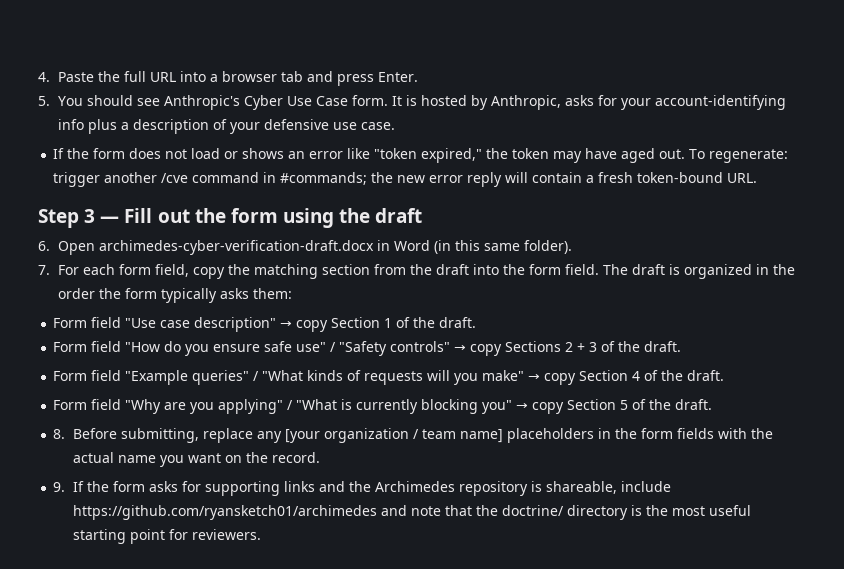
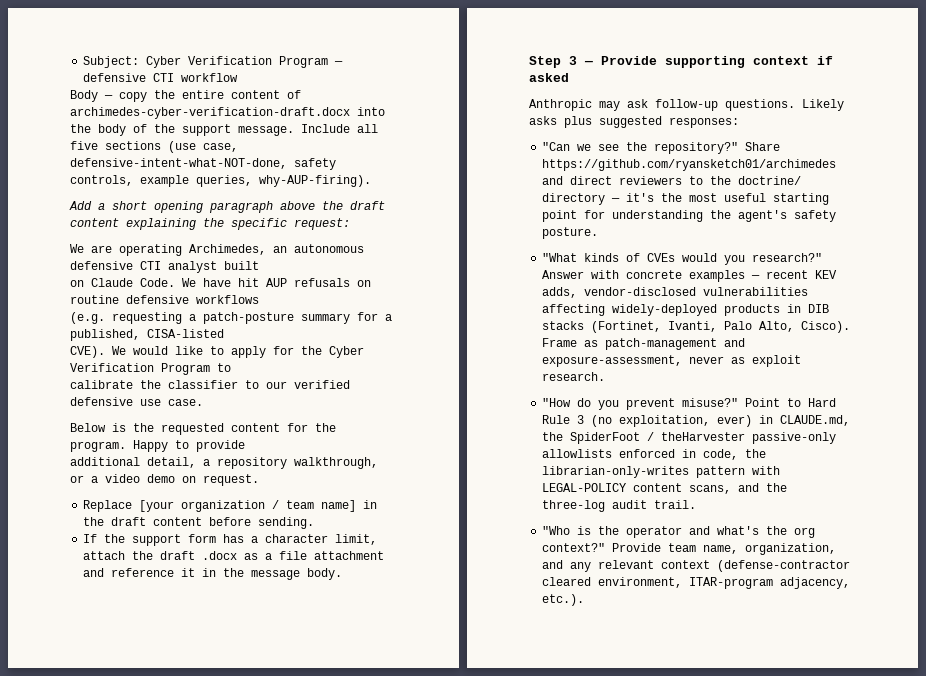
- 4. Paste the full URL into a browser tab and press Enter.
- 5. You should see Anthropic's Cyber Use Case form. It is hosted by Anthropic, asks for your account-identifying info plus a description of your defensive use case.
- If the form does not load or shows an error like "token expired," the token may have aged out. To regenerate: trigger another /cve command in #commands; the new error reply will contain a fresh token-bound URL.
- Step 3 — Fill out the form using the draft
- 6. Open archimedes-cyber-verification-draft.docx in Word (in this same folder).
- 7. For each form field, copy the matching section from the draft into the form field. The draft is organized in the order the form typically asks them:
- Form field "Use case description" → copy Section 1 of the draft.
- Form field "How do you ensure safe use" / "Safety controls" → copy Sections 2 + 3 of the draft.
- Form field "Example queries" / "What kinds of requests will you make" → copy Section 4 of the draft.
- Form field "Why are you applying" / "What is currently blocking you" → copy Section 5 of the draft.
- 8. Before submitting, replace any [your organization / team name] placeholders in the form fields with the actual name you want on the record.
- 9. If the form asks for supporting links and the Archimedes repository is shareable, include https://github.com/ryansketch01/archimedes and note that the doctrine/ directory is the most useful starting point for reviewers.
+ Subject: Cyber Verification Program — defensive CTI workflow
+ Body — copy the entire content of archimedes-cyber-verification-draft.docx into the body of the support message. Include all five sections (use case, defensive-intent-what-NOT-done, safety controls, example queries, why-AUP-firing).
+ Add a short opening paragraph above the draft content explaining the specific request:
+ We are operating Archimedes, an autonomous defensive CTI analyst built
+ on Claude Code. We have hit AUP refusals on routine defensive workflows
+ (e.g. requesting a patch-posture summary for a published, CISA-listed
+ CVE). We would like to apply for the Cyber Verification Program to
+ calibrate the classifier to our verified defensive use case.
+ Below is the requested content for the program. Happy to provide
+ additional detail, a repository walkthrough, or a video demo on request.
+ Replace [your organization / team name] in the draft content before sending.
+ If the support form has a character limit, attach the draft .docx as a file attachment and reference it in the message body.
+ Step 3 — Provide supporting context if asked
+ Anthropic may ask follow-up questions. Likely asks plus suggested responses:
+ "Can we see the repository?" Share https://github.com/ryansketch01/archimedes and direct reviewers to the doctrine/ directory — it's the most useful starting point for understanding the agent's safety posture.
+ "What kinds of CVEs would you research?" Answer with concrete examples — recent KEV adds, vendor-disclosed vulnerabilities affecting widely-deployed products in DIB stacks (Fortinet, Ivanti, Palo Alto, Cisco). Frame as patch-management and exposure-assessment, never as exploit research.
+ "How do you prevent misuse?" Point to Hard Rule 3 (no exploitation, ever) in CLAUDE.md, the SpiderFoot / theHarvester passive-only allowlists enforced in code, the librarian-only-writes pattern with LEGAL-POLICY content scans, and the three-log audit trail.
+ "Who is the operator and what's the org context?" Provide team name, organization, and any relevant context (defense-contractor cleared environment, ITAR-program adjacency, etc.).

